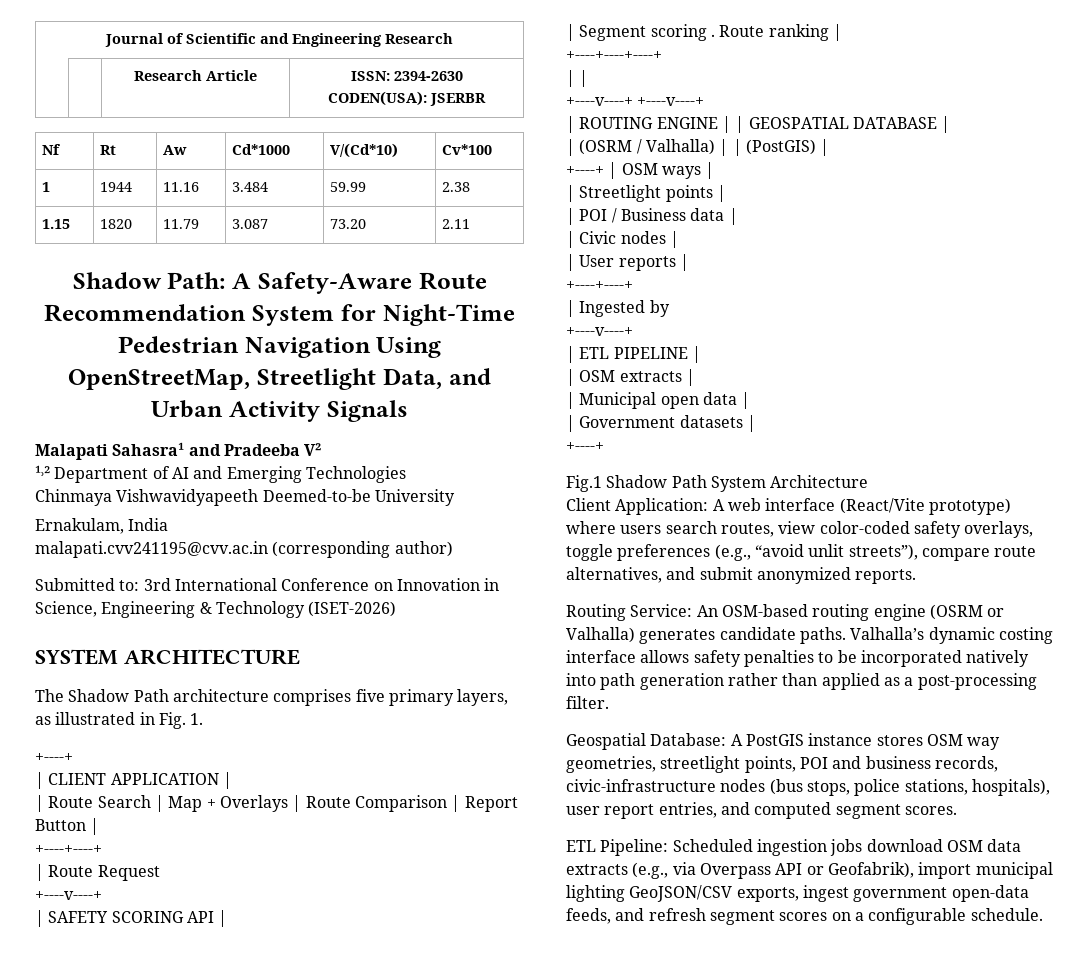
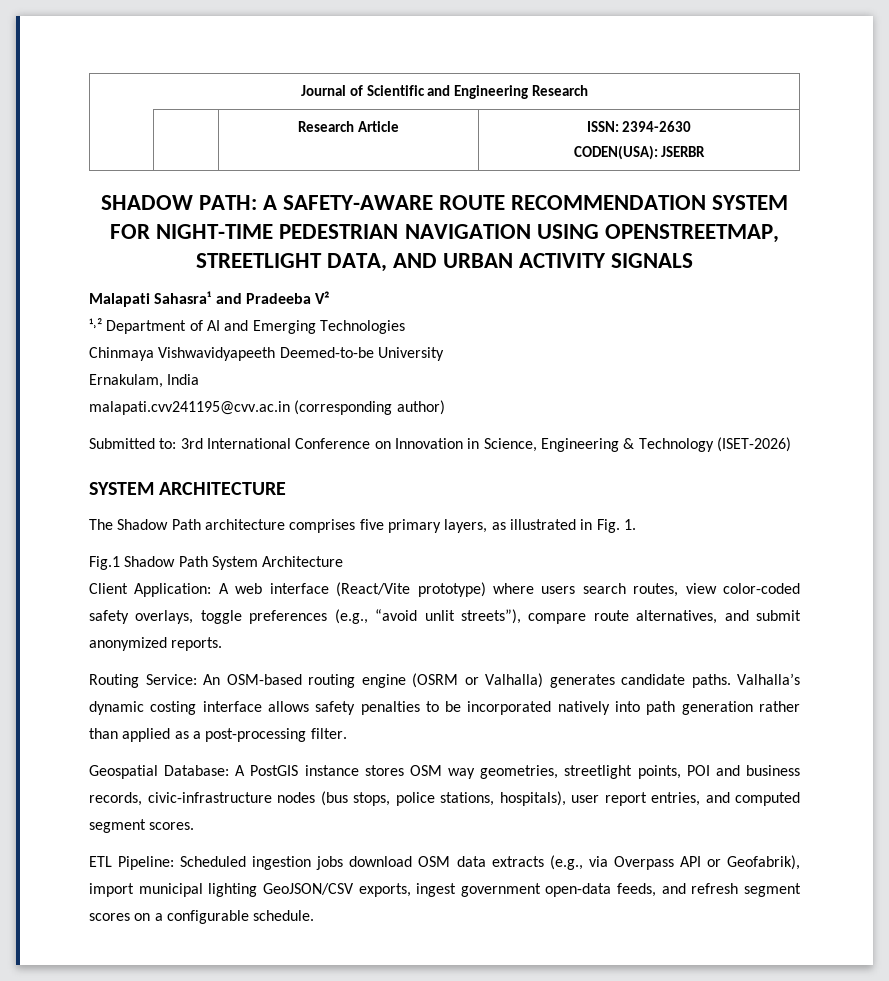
- Nf | Rt | Aw | Cd*1000 | V/(Cd*10) | Cv*100
- 1 | 1944 | 11.16 | 3.484 | 59.99 | 2.38
- 1.15 | 1820 | 11.79 | 3.087 | 73.20 | 2.11
- Shadow Path: A Safety-Aware Route Recommendation System for Night-Time Pedestrian Navigation Using OpenStreetMap, Streetlight Data, and Urban Activity Signals
+ SHADOW PATH: A SAFETY-AWARE ROUTE RECOMMENDATION SYSTEM FOR NIGHT-TIME PEDESTRIAN NAVIGATION USING OPENSTREETMAP, STREETLIGHT DATA, AND URBAN ACTIVITY SIGNALS
  The Shadow Path architecture comprises five primary layers, as illustrated in Fig. 1.
- +----+
- | CLIENT APPLICATION |
- | Route Search | Map + Overlays | Route Comparison | Report Button |
- +----+----+
- | Route Request
- +----v----+
- | SAFETY SCORING API |
- | Segment scoring . Route ranking |
- +----+----+----+
- | |
- +----v----+ +----v----+
- | ROUTING ENGINE | | GEOSPATIAL DATABASE |
- | (OSRM / Valhalla) | | (PostGIS) |
- +----+ | OSM ways |
- | Streetlight points |
- | POI / Business data |
- | Civic nodes |
- | User reports |
- +----+----+
- | Ingested by
- +----v----+
- | ETL PIPELINE |
- | OSM extracts |
- | Municipal open data |
- | Government datasets |
- +----+

